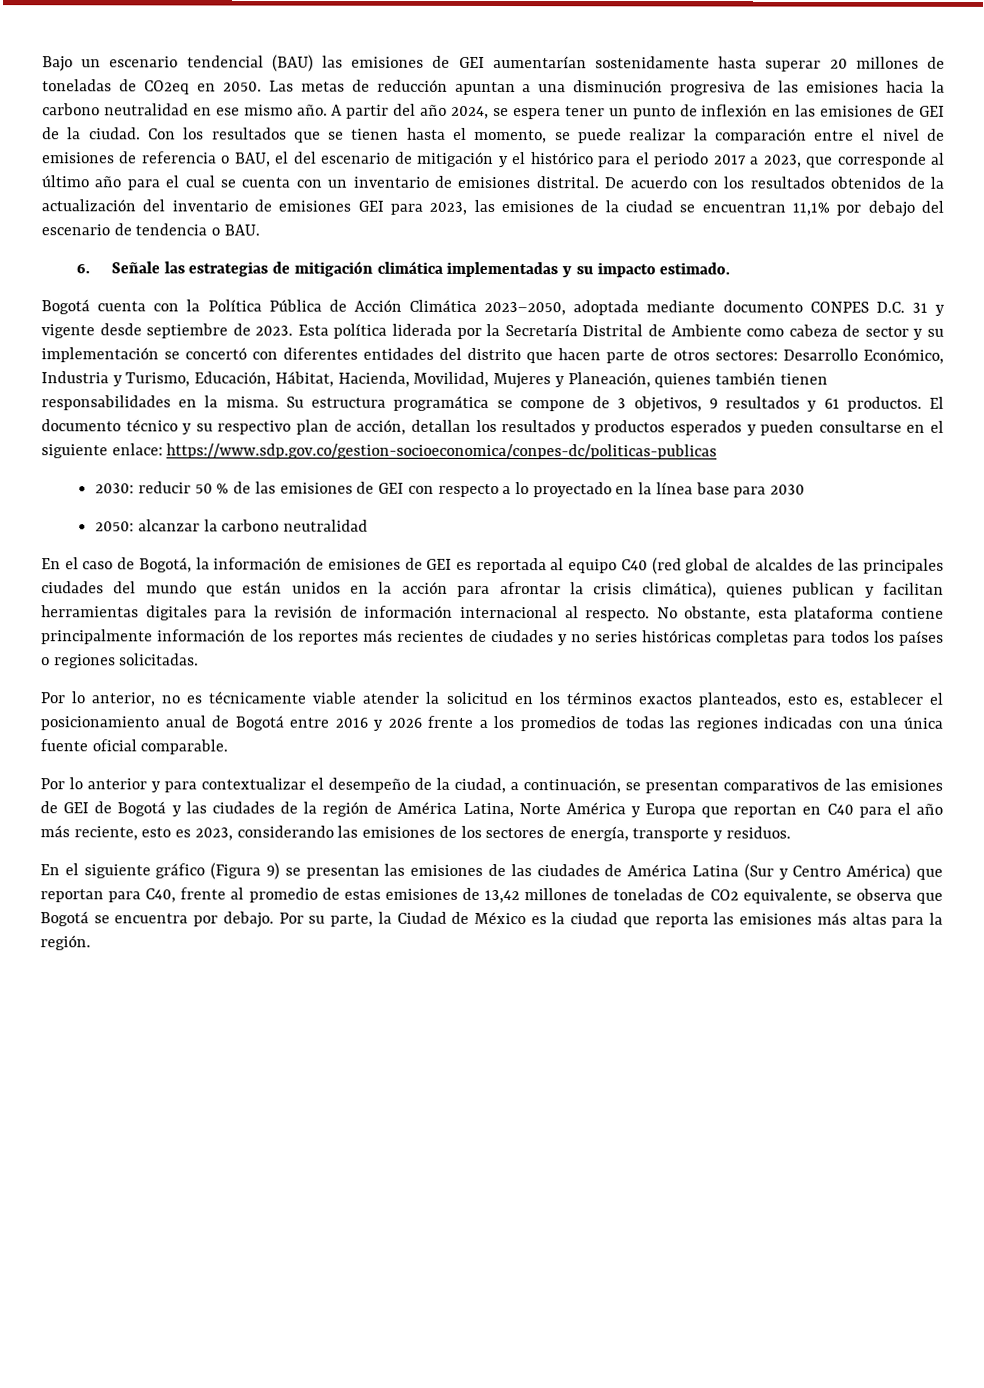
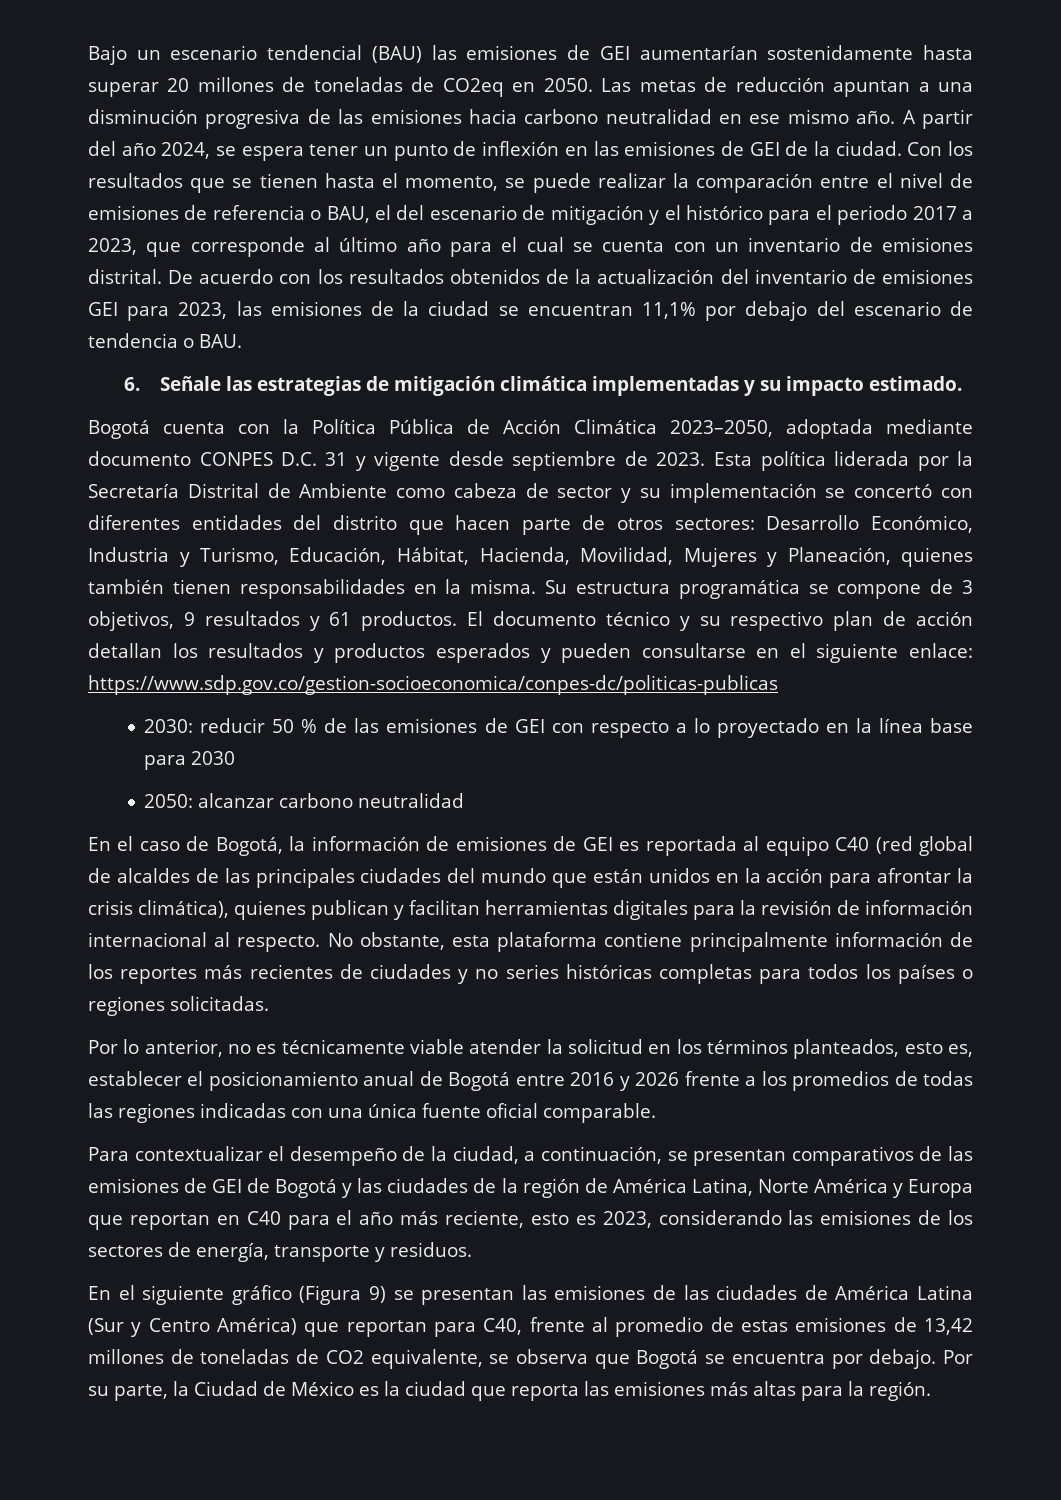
- Las metas de reducción apuntan a una disminución progresiva de las emisiones hacia la carbono neutralidad en ese mismo año.
+ Las metas de reducción apuntan a una disminución progresiva de las emisiones hacia carbono neutralidad en ese mismo año.
- El documento técnico y su respectivo plan de acción, detallan los resultados y productos esperados y pueden consultarse en el siguiente enlace: https://www.sdp.gov.co/gestion-socioeconomica/conpes-dc/politicas-publicas
+ El documento técnico y su respectivo plan de acción detallan los resultados y productos esperados y pueden consultarse en el siguiente enlace: https://www.sdp.gov.co/gestion-socioeconomica/conpes-dc/politicas-publicas
- 2050: alcanzar la carbono neutralidad
+ 2050: alcanzar carbono neutralidad
- Por lo anterior, no es técnicamente viable atender la solicitud en los términos exactos planteados, esto es, establecer el posicionamiento anual de Bogotá entre 2016 y 2026 frente a los promedios de todas las regiones indicadas con una única fuente oficial comparable.
+ Por lo anterior, no es técnicamente viable atender la solicitud en los términos planteados, esto es, establecer el posicionamiento anual de Bogotá entre 2016 y 2026 frente a los promedios de todas las regiones indicadas con una única fuente oficial comparable.
- Por lo anterior y para contextualizar el desempeño de la ciudad, a continuación, se presentan comparativos de las emisiones de GEI de Bogotá y las ciudades de la región de América Latina, Norte América y Europa que reportan en C40 para el año más reciente, esto es 2023, considerando las emisiones de los sectores de energía, transporte y residuos.
+ Para contextualizar el desempeño de la ciudad, a continuación, se presentan comparativos de las emisiones de GEI de Bogotá y las ciudades de la región de América Latina, Norte América y Europa que reportan en C40 para el año más reciente, esto es 2023, considerando las emisiones de los sectores de energía, transporte y residuos.

